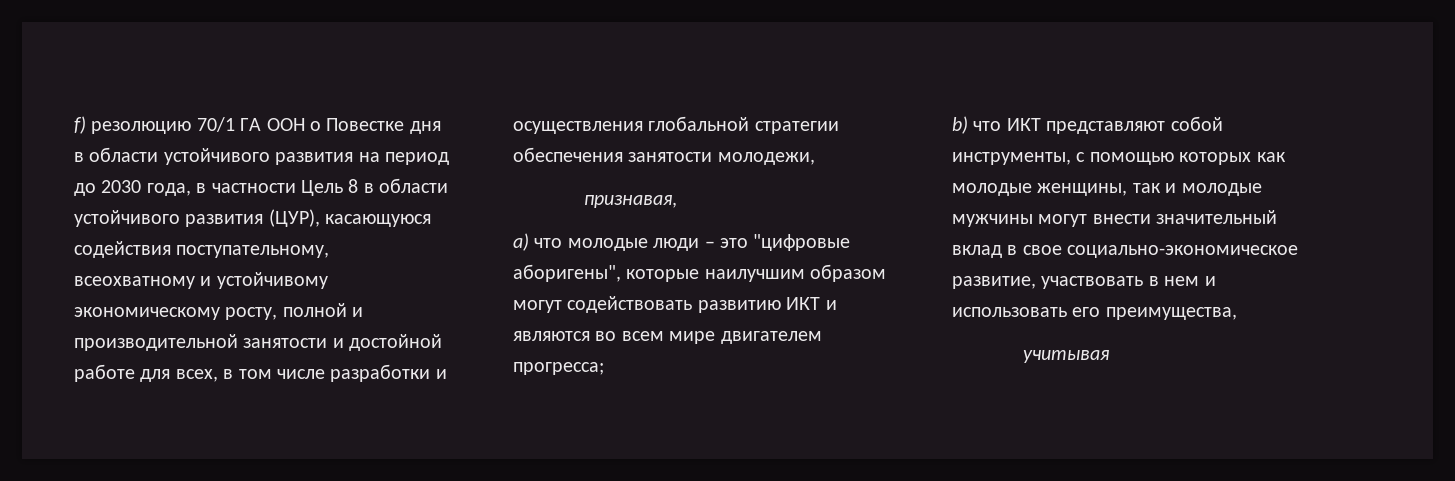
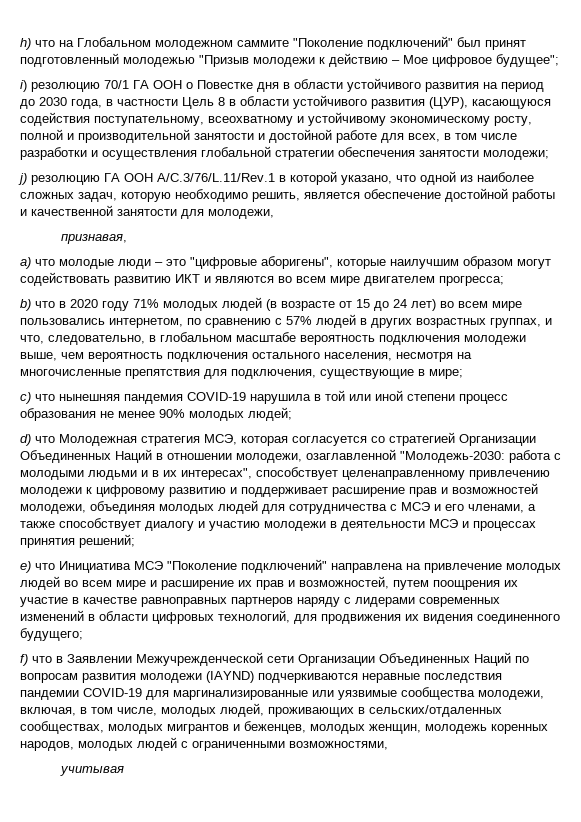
- f) резолюцию 70/1 ГА ООН о Повестке дня в области устойчивого развития на период до 2030 года, в частности Цель 8 в области устойчивого развития (ЦУР), касающуюся содействия поступательному, всеохватному и устойчивому экономическому росту, полной и производительной занятости и достойной работе для всех, в том числе разработки и осуществления глобальной стратегии обеспечения занятости молодежи,
+ h) что на Глобальном молодежном саммите "Поколение подключений" был принят подготовленный молодежью "Призыв молодежи к действию – Мое цифровое будущее";
+ i) резолюцию 70/1 ГА ООН о Повестке дня в области устойчивого развития на период до 2030 года, в частности Цель 8 в области устойчивого развития (ЦУР), касающуюся содействия поступательному, всеохватному и устойчивому экономическому росту, полной и производительной занятости и достойной работе для всех, в том числе разработки и осуществления глобальной стратегии обеспечения занятости молодежи;
+ j) резолюцию ГА ООН A/C.3/76/L.11/Rev.1 в которой указано, что одной из наиболее сложных задач, которую необходимо решить, является обеспечение достойной работы и качественной занятости для молодежи,
- b) что ИКТ представляют собой инструменты, с помощью которых как молодые женщины, так и молодые мужчины могут внести значительный вклад в свое социально-экономическое развитие, участвовать в нем и использовать его преимущества,
+ b) что в 2020 году 71% молодых людей (в возрасте от 15 до 24 лет) во всем мире пользовались интернетом, по сравнению с 57% людей в других возрастных группах, и что, следовательно, в глобальном масштабе вероятность подключения молодежи выше, чем вероятность подключения остального населения, несмотря на многочисленные препятствия для подключения, существующие в мире;
+ c) что нынешняя пандемия COVID-19 нарушила в той или иной степени процесс образования не менее 90% молодых людей;
+ d) что Молодежная стратегия МСЭ, которая согласуется со стратегией Организации Объединенных Наций в отношении молодежи, озаглавленной "Молодежь-2030: работа с молодыми людьми и в их интересах", способствует целенаправленному привлечению молодежи к цифровому развитию и поддерживает расширение прав и возможностей молодежи, объединяя молодых людей для сотрудничества с МСЭ и его членами, а также способствует диалогу и участию молодежи в деятельности МСЭ и процессах принятия решений;
+ e) что Инициатива МСЭ "Поколение подключений" направлена на привлечение молодых людей во всем мире и расширение их прав и возможностей, путем поощрения их участие в качестве равноправных партнеров наряду с лидерами современных изменений в области цифровых технологий, для продвижения их видения соединенного будущего;
+ f) что в Заявлении Межучрежденческой сети Организации Объединенных Наций по вопросам развития молодежи (IAYND) подчеркиваются неравные последствия пандемии COVID-19 для маргинализированные или уязвимые сообщества молодежи, включая, в том числе, молодых людей, проживающих в сельских/отдаленных сообществах, молодых мигрантов и беженцев, молодых женщин, молодежь коренных народов, молодых людей с ограниченными возможностями,

